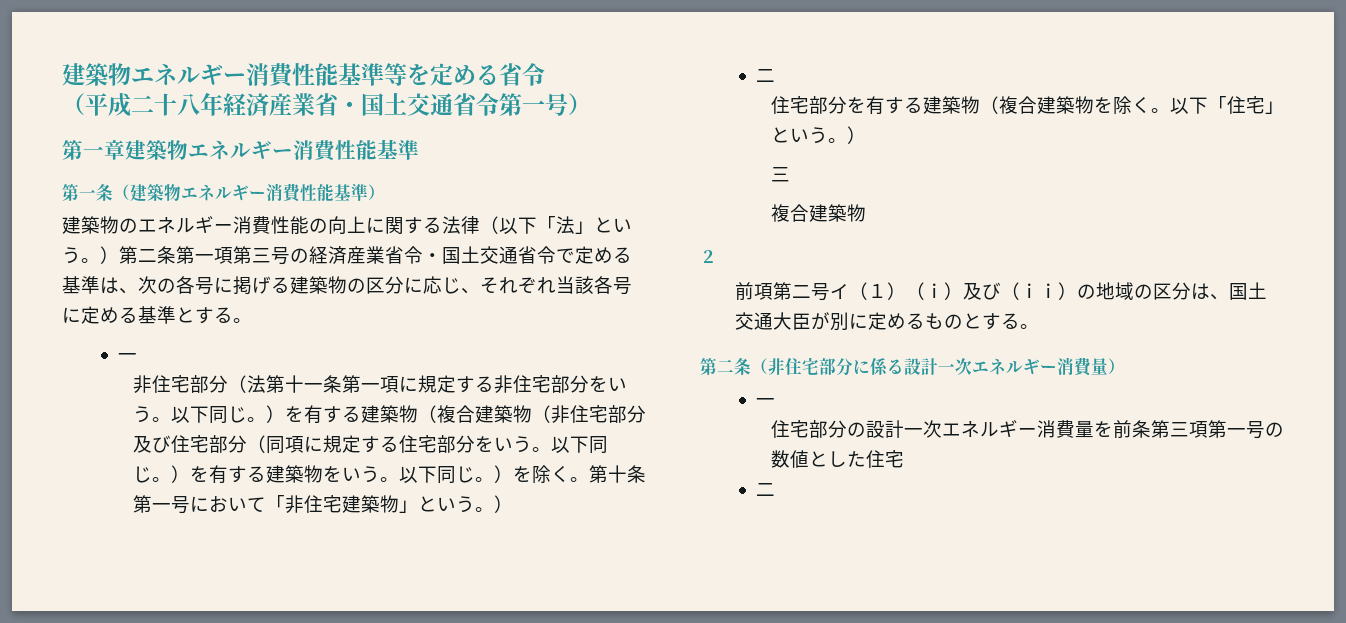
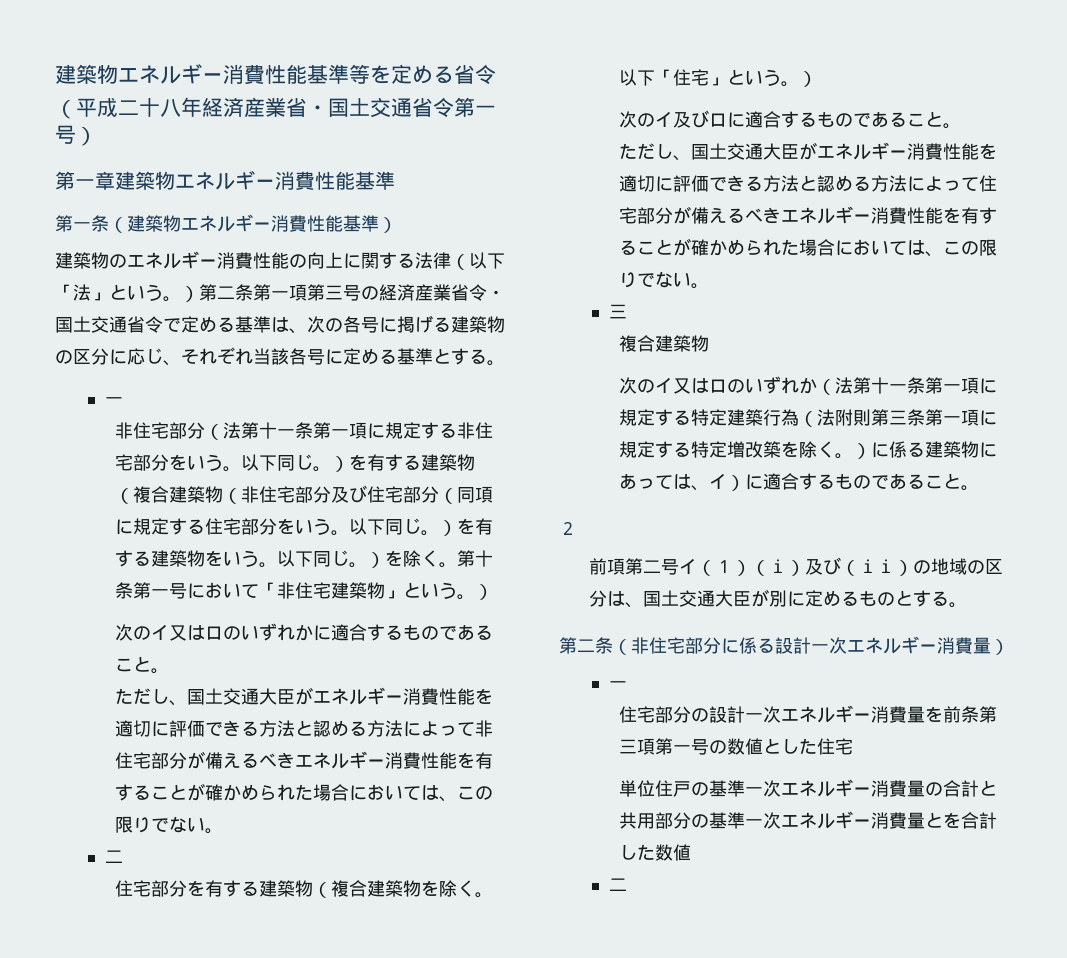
+ 次のイ又はロのいずれかに適合するものであること。
+ ただし、国土交通大臣がエネルギー消費性能を適切に評価できる方法と認める方法によって非住宅部分が備えるべきエネルギー消費性能を有することが確かめられた場合においては、この限りでない。
  以下「住宅」という。）
+ 次のイ及びロに適合するものであること。
+ ただし、国土交通大臣がエネルギー消費性能を適切に評価できる方法と認める方法によって住宅部分が備えるべきエネルギー消費性能を有することが確かめられた場合においては、この限りでない。
  三
  複合建築物
+ 次のイ又はロのいずれか（法第十一条第一項に規定する特定建築行為（法附則第三条第一項に規定する特定増改築を除く。）に係る建築物にあっては、イ）に適合するものであること。
+ 単位住戸の基準一次エネルギー消費量の合計と共用部分の基準一次エネルギー消費量とを合計した数値

